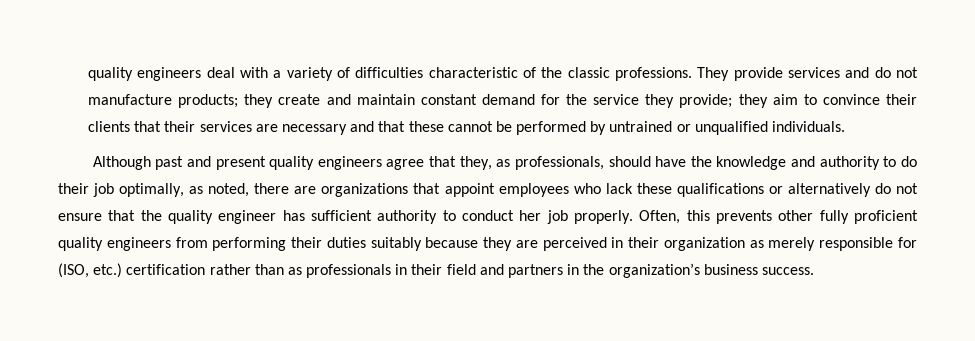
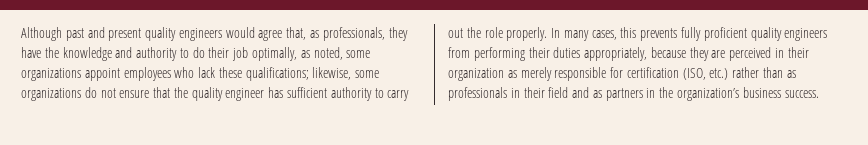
- quality engineers deal with a variety of difficulties characteristic of the classic professions. They provide services and do not manufacture products; they create and maintain constant demand for the service they provide; they aim to convince their clients that their services are necessary and that these cannot be performed by untrained or unqualified individuals.
- Although past and present quality engineers agree that they, as professionals, should have the knowledge and authority to do their job optimally, as noted, there are organizations that appoint employees who lack these qualifications or alternatively do not ensure that the quality engineer has sufficient authority to conduct her job properly. Often, this prevents other fully proficient quality engineers from performing their duties suitably because they are perceived in their organization as merely responsible for (ISO, etc.) certification rather than as professionals in their field and partners in the organization’s business success.
+ Although past and present quality engineers would agree that, as professionals, they have the knowledge and authority to do their job optimally, as noted, some organizations appoint employees who lack these qualifications; likewise, some organizations do not ensure that the quality engineer has sufficient authority to carry out the role properly. In many cases, this prevents fully proficient quality engineers from performing their duties appropriately, because they are perceived in their organization as merely responsible for certification (ISO, etc.) rather than as professionals in their field and as partners in the organization’s business success.

